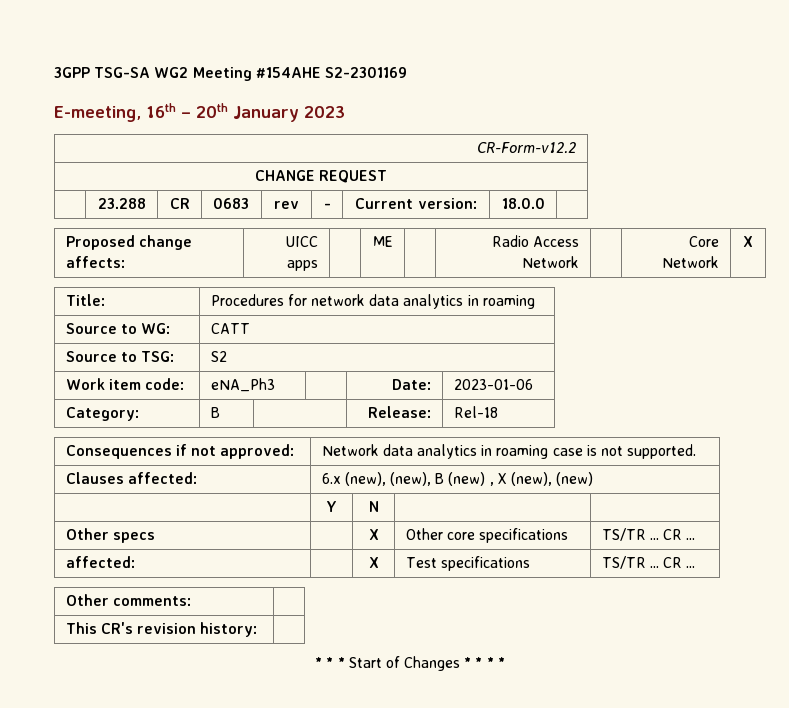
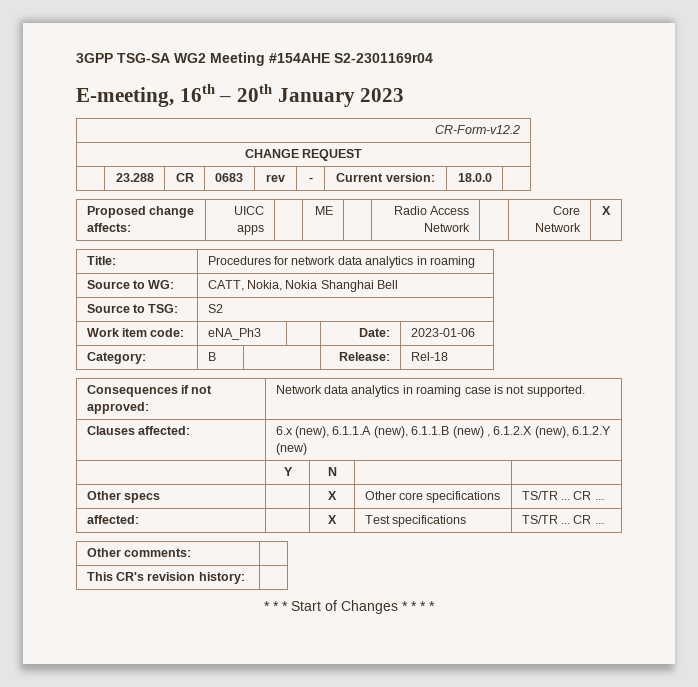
- 3GPP TSG-SA WG2 Meeting #154AHE S2-2301169
+ 3GPP TSG-SA WG2 Meeting #154AHE S2-2301169r04
- Source to WG: | CATT
+ Source to WG: | CATT, Nokia, Nokia Shanghai Bell
- Clauses affected: | 6.x (new), (new), B (new) , X (new), (new)
+ Clauses affected: | 6.x (new), 6.1.1.A (new), 6.1.1.B (new) , 6.1.2.X (new), 6.1.2.Y (new)

